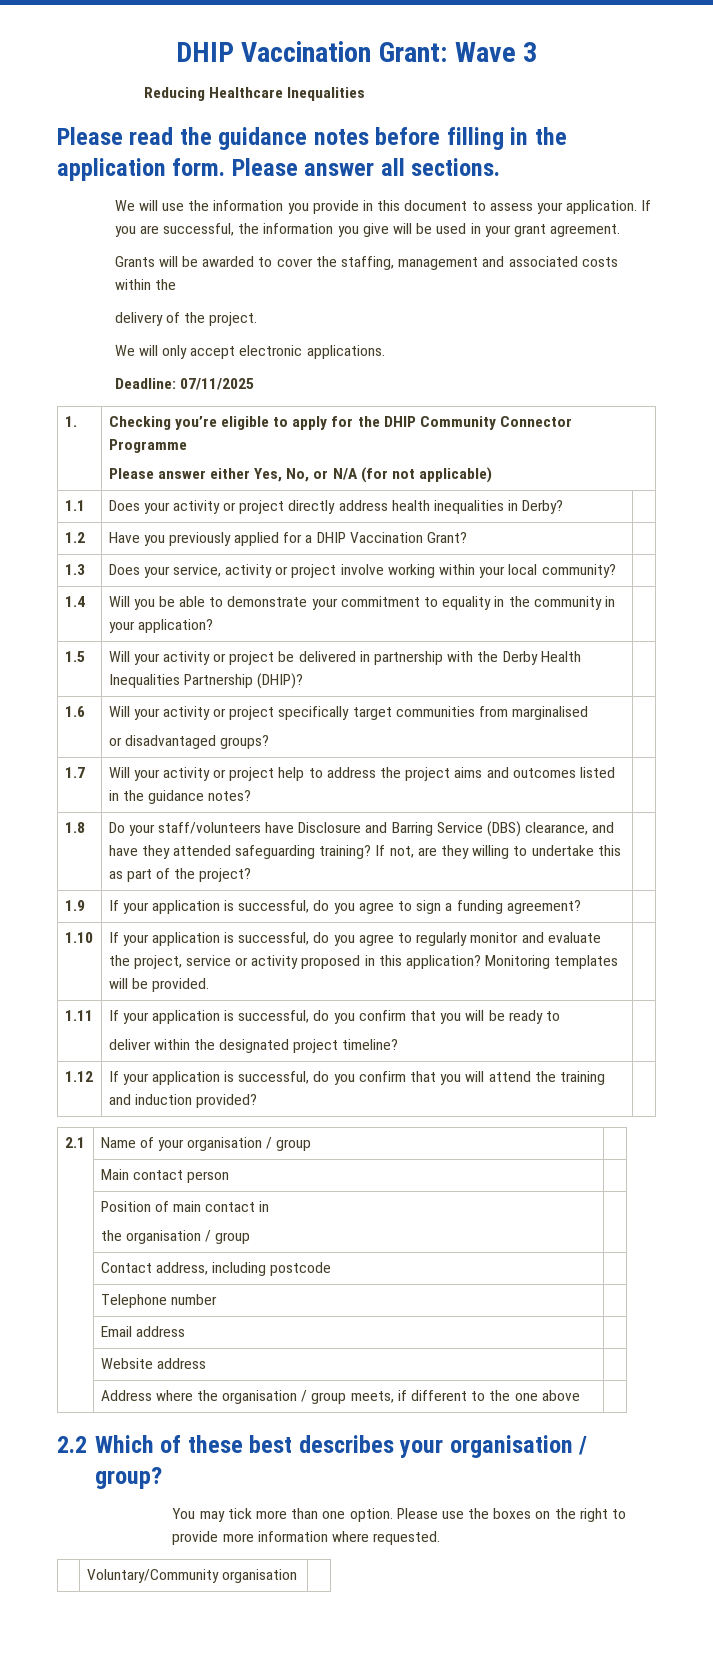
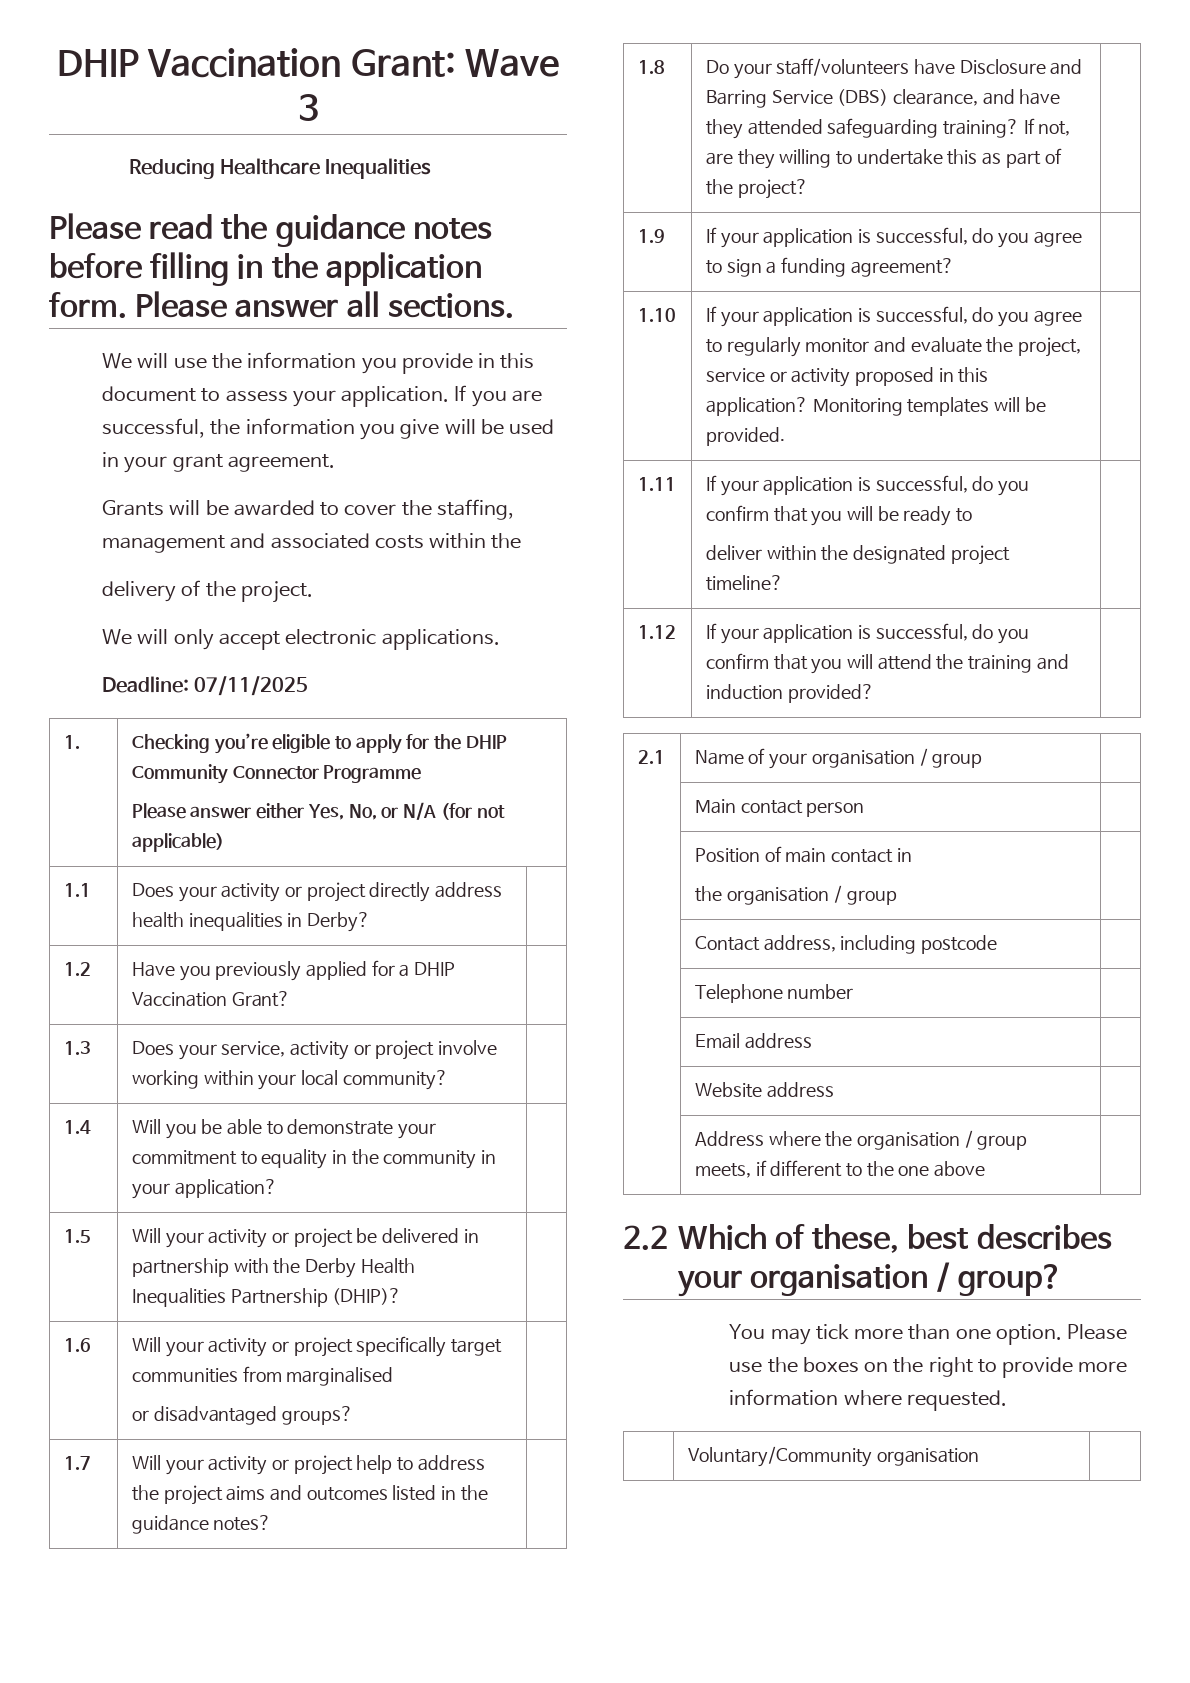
- 2.2 Which of these best describes your organisation / group?
+ 2.2 Which of these, best describes your organisation / group?

